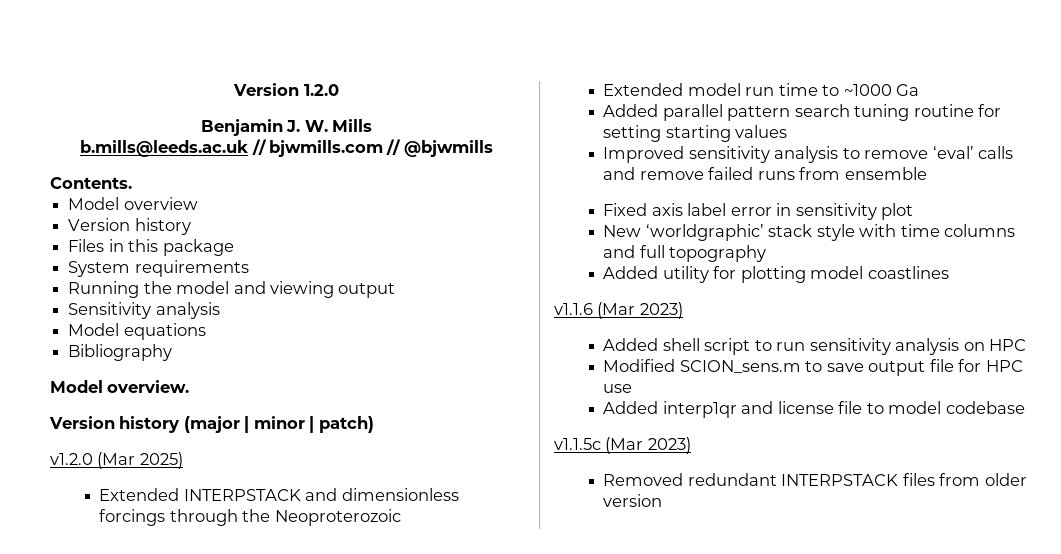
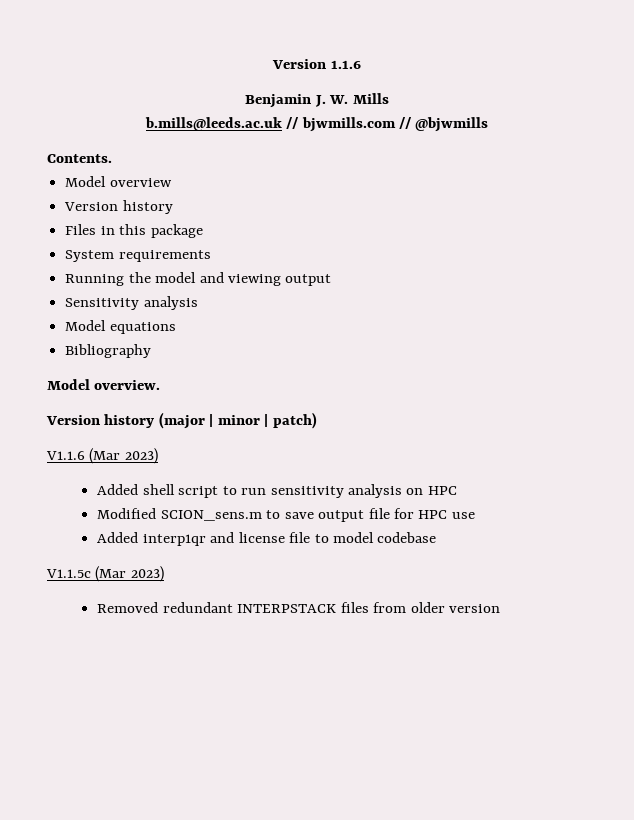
- Version 1.2.0
+ Version 1.1.6
- v1.2.0 (Mar 2025)
- Extended INTERPSTACK and dimensionless forcings through the Neoproterozoic
- Extended model run time to ~1000 Ga
- Added parallel pattern search tuning routine for setting starting values
- Improved sensitivity analysis to remove ‘eval’ calls and remove failed runs from ensemble
- Fixed axis label error in sensitivity plot
- New ‘worldgraphic’ stack style with time columns and full topography
- Added utility for plotting model coastlines
- v1.1.6 (Mar 2023)
+ V1.1.6 (Mar 2023)
- v1.1.5c (Mar 2023)
+ V1.1.5c (Mar 2023)

